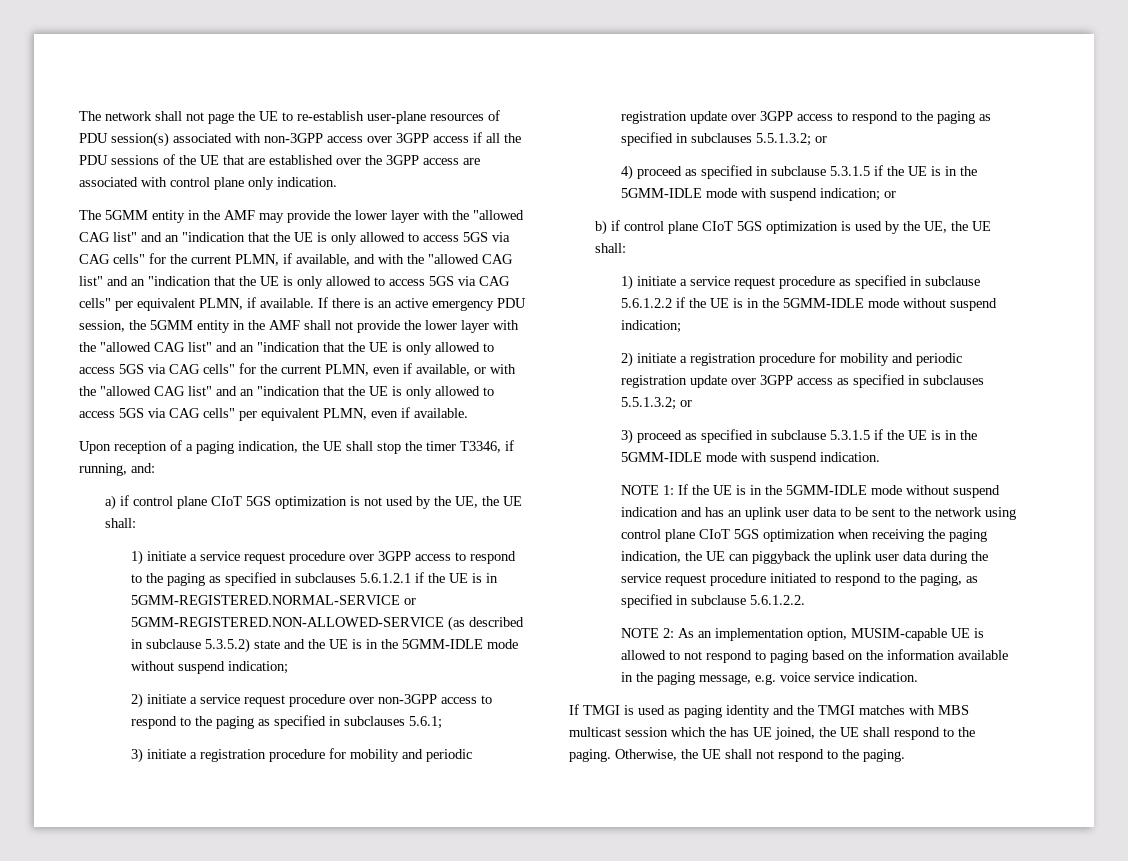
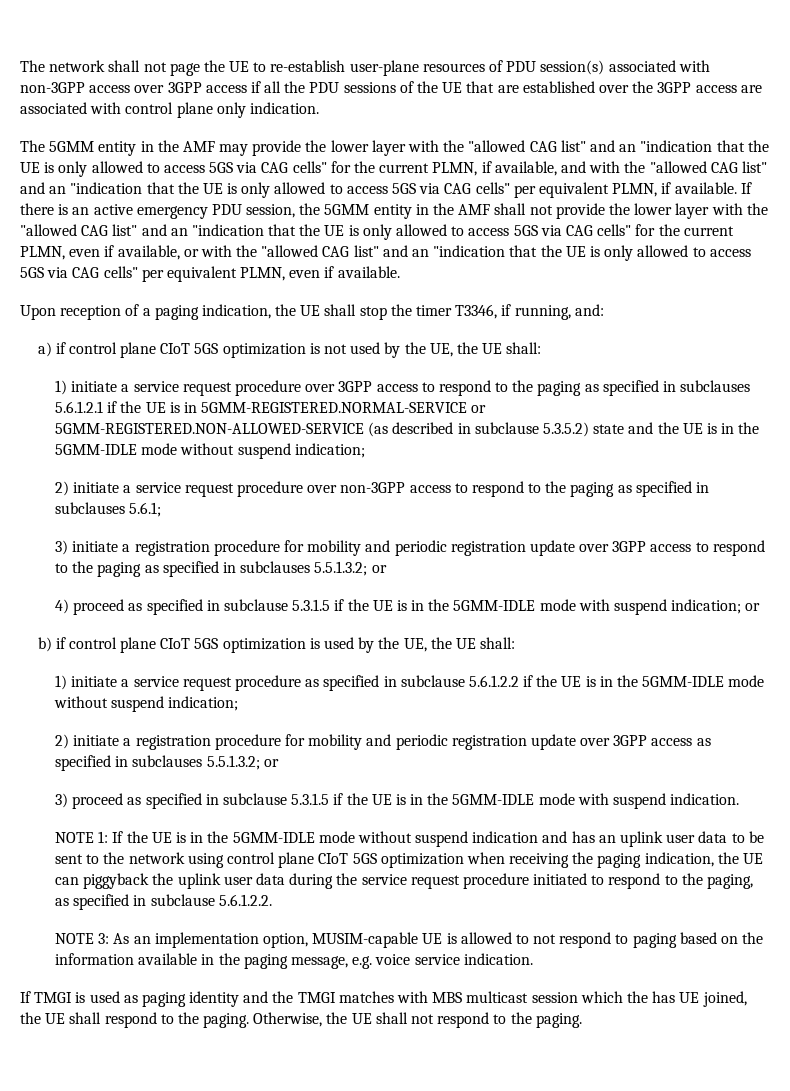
- NOTE 2: As an implementation option, MUSIM-capable UE is allowed to not respond to paging based on the information available in the paging message, e.g. voice service indication.
+ NOTE 3: As an implementation option, MUSIM-capable UE is allowed to not respond to paging based on the information available in the paging message, e.g. voice service indication.

